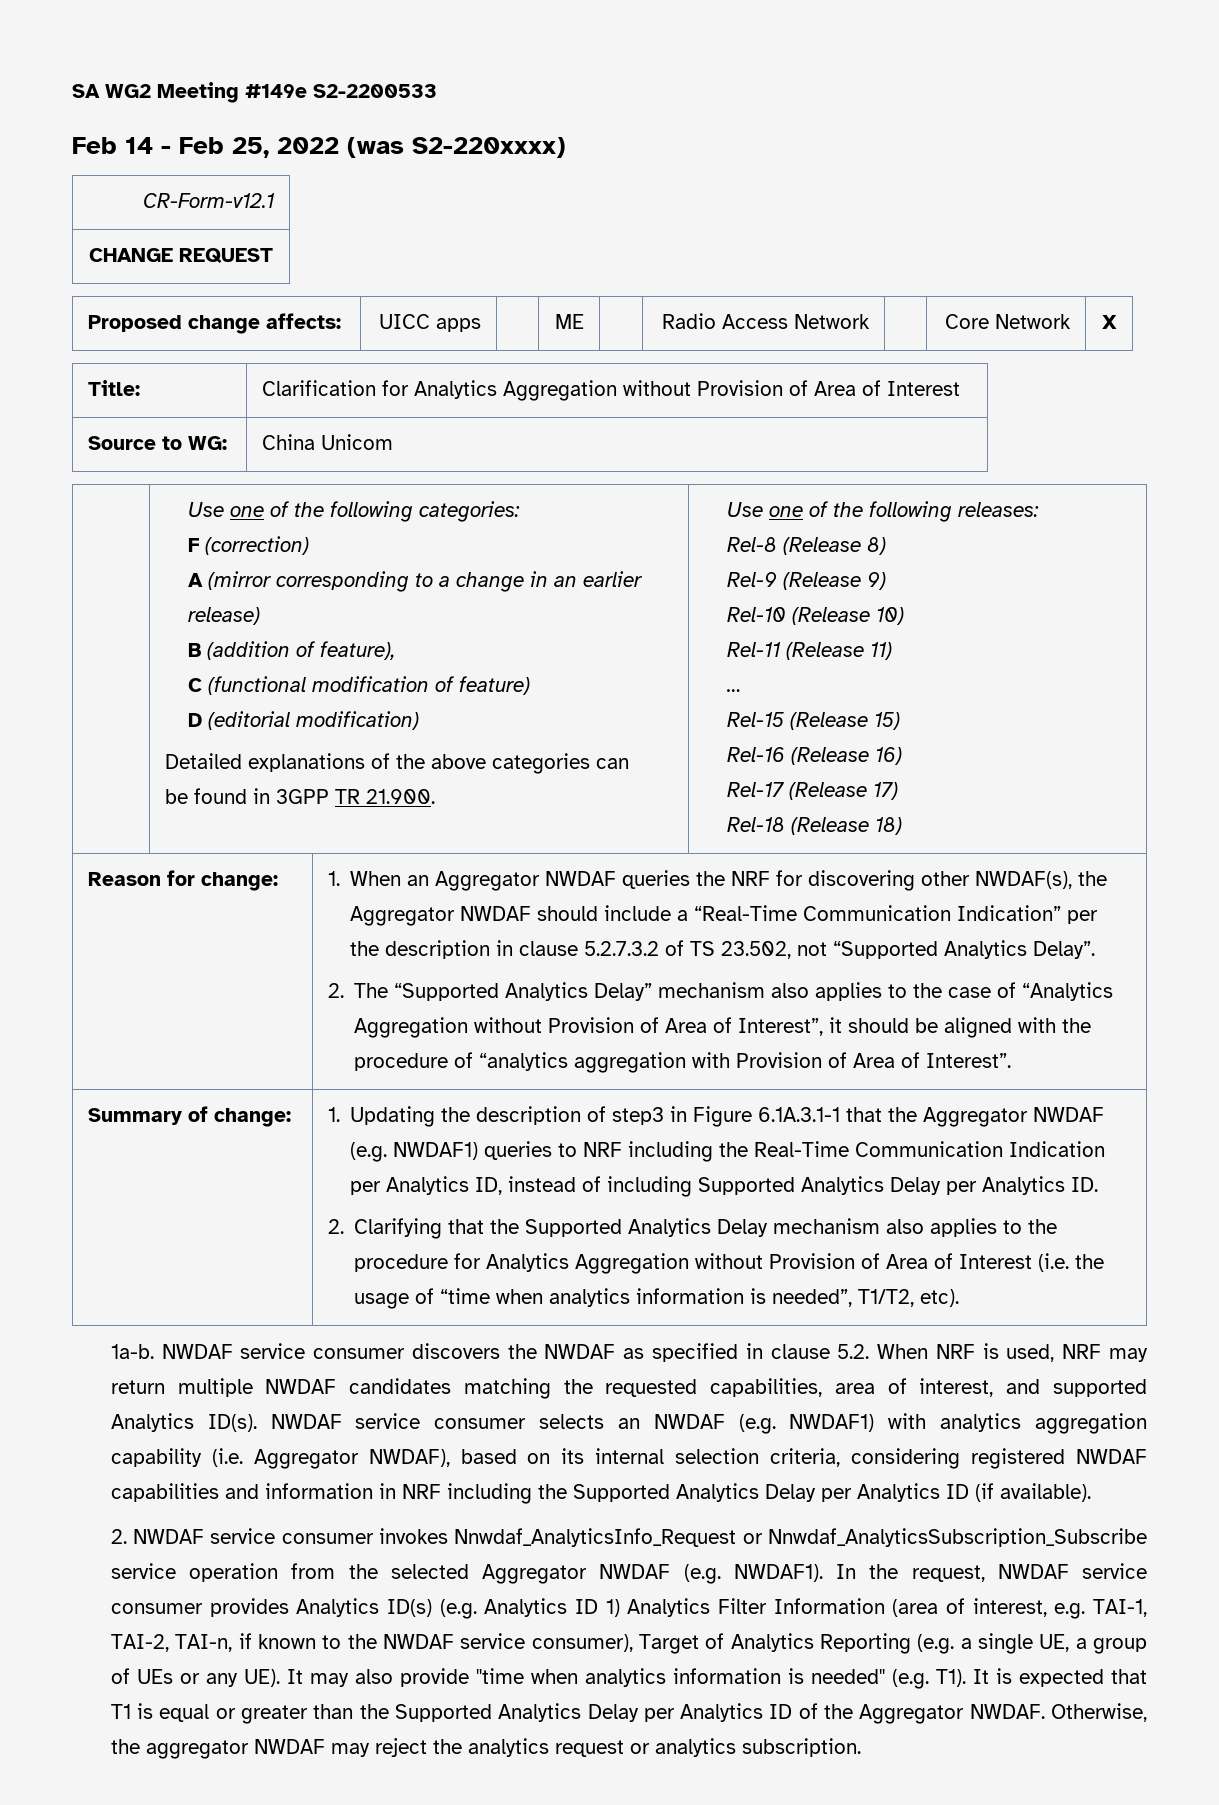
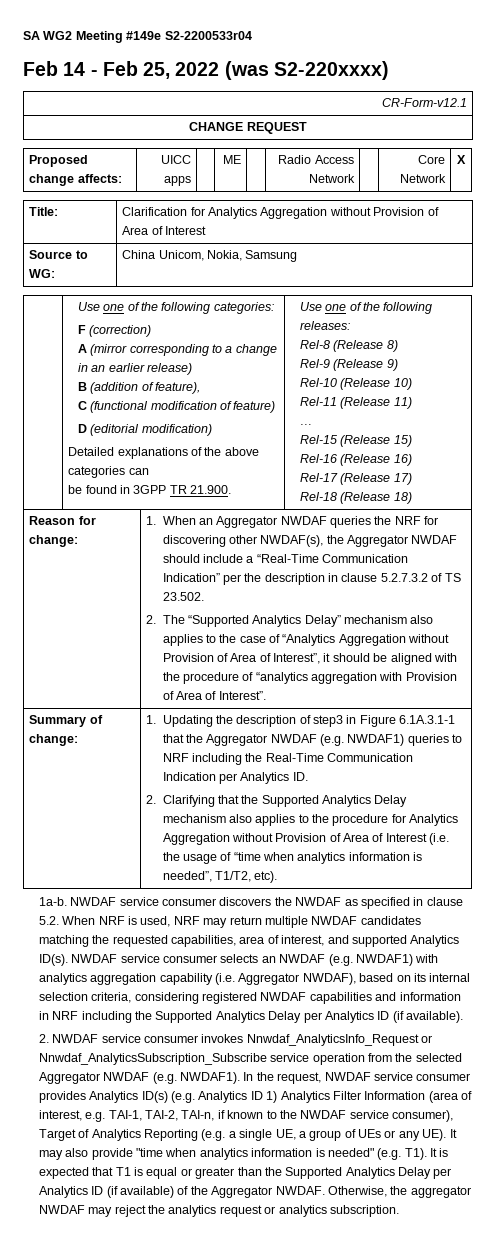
- SA WG2 Meeting #149e S2-2200533
+ SA WG2 Meeting #149e S2-2200533r04
- Source to WG: | China Unicom
+ Source to WG: | China Unicom, Nokia, Samsung
- 1. When an Aggregator NWDAF queries the NRF for discovering other NWDAF(s), the Aggregator NWDAF should include a “Real-Time Communication Indication” per the description in clause 5.2.7.3.2 of TS 23.502, not “Supported Analytics Delay”.
+ 1. When an Aggregator NWDAF queries the NRF for discovering other NWDAF(s), the Aggregator NWDAF should include a “Real-Time Communication Indication” per the description in clause 5.2.7.3.2 of TS 23.502.
- 1. Updating the description of step3 in Figure 6.1A.3.1-1 that the Aggregator NWDAF (e.g. NWDAF1) queries to NRF including the Real-Time Communication Indication per Analytics ID, instead of including Supported Analytics Delay per Analytics ID.
+ 1. Updating the description of step3 in Figure 6.1A.3.1-1 that the Aggregator NWDAF (e.g. NWDAF1) queries to NRF including the Real-Time Communication Indication per Analytics ID.
- In the request, NWDAF service consumer provides Analytics ID(s) (e.g. Analytics ID 1) Analytics Filter Information (area of interest, e.g. TAI-1, TAI-2, TAI-n, if known to the NWDAF service consumer), Target of Analytics Reporting (e.g. a single UE, a group of UEs or any UE). It may also provide "time when analytics information is needed" (e.g. T1). It is expected that T1 is equal or greater than the Supported Analytics Delay per Analytics ID of the Aggregator NWDAF.
+ In the request, NWDAF service consumer provides Analytics ID(s) (e.g. Analytics ID 1) Analytics Filter Information (area of interest, e.g. TAI-1, TAI-2, TAI-n, if known to the NWDAF service consumer), Target of Analytics Reporting (e.g. a single UE, a group of UEs or any UE). It may also provide "time when analytics information is needed" (e.g. T1). It is expected that T1 is equal or greater than the Supported Analytics Delay per Analytics ID (if available) of the Aggregator NWDAF.

